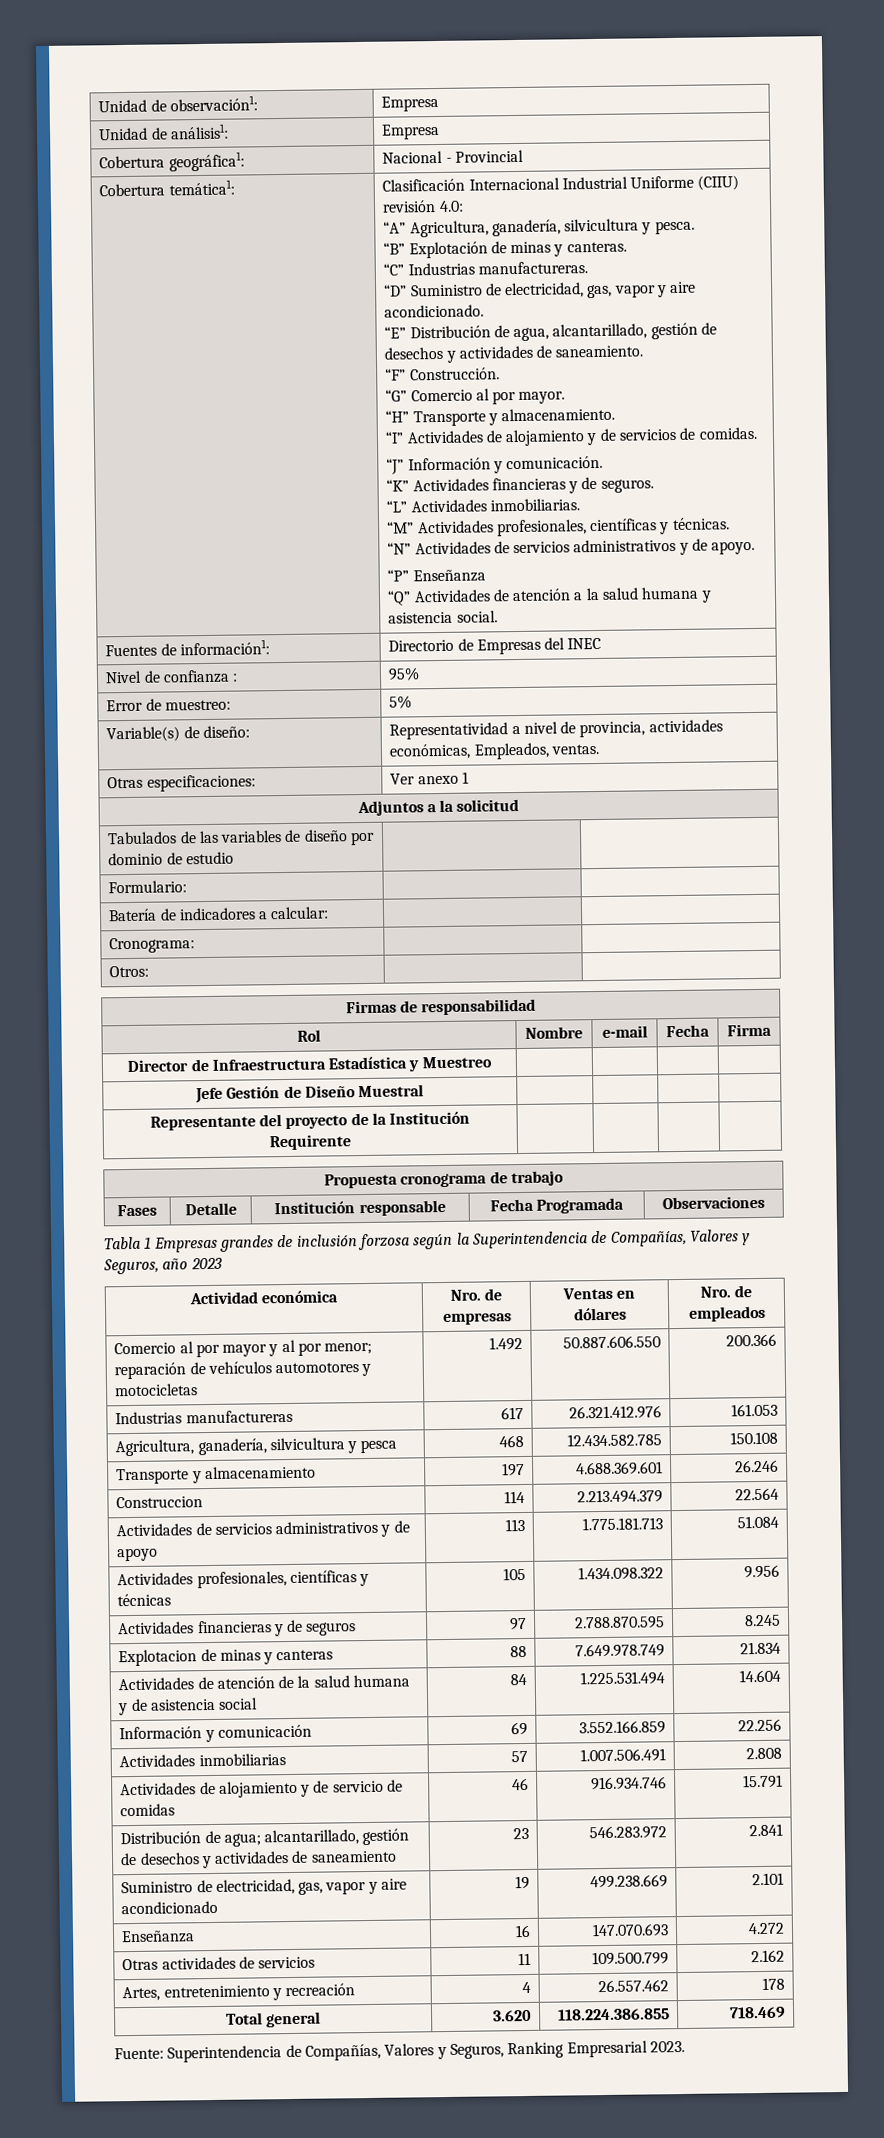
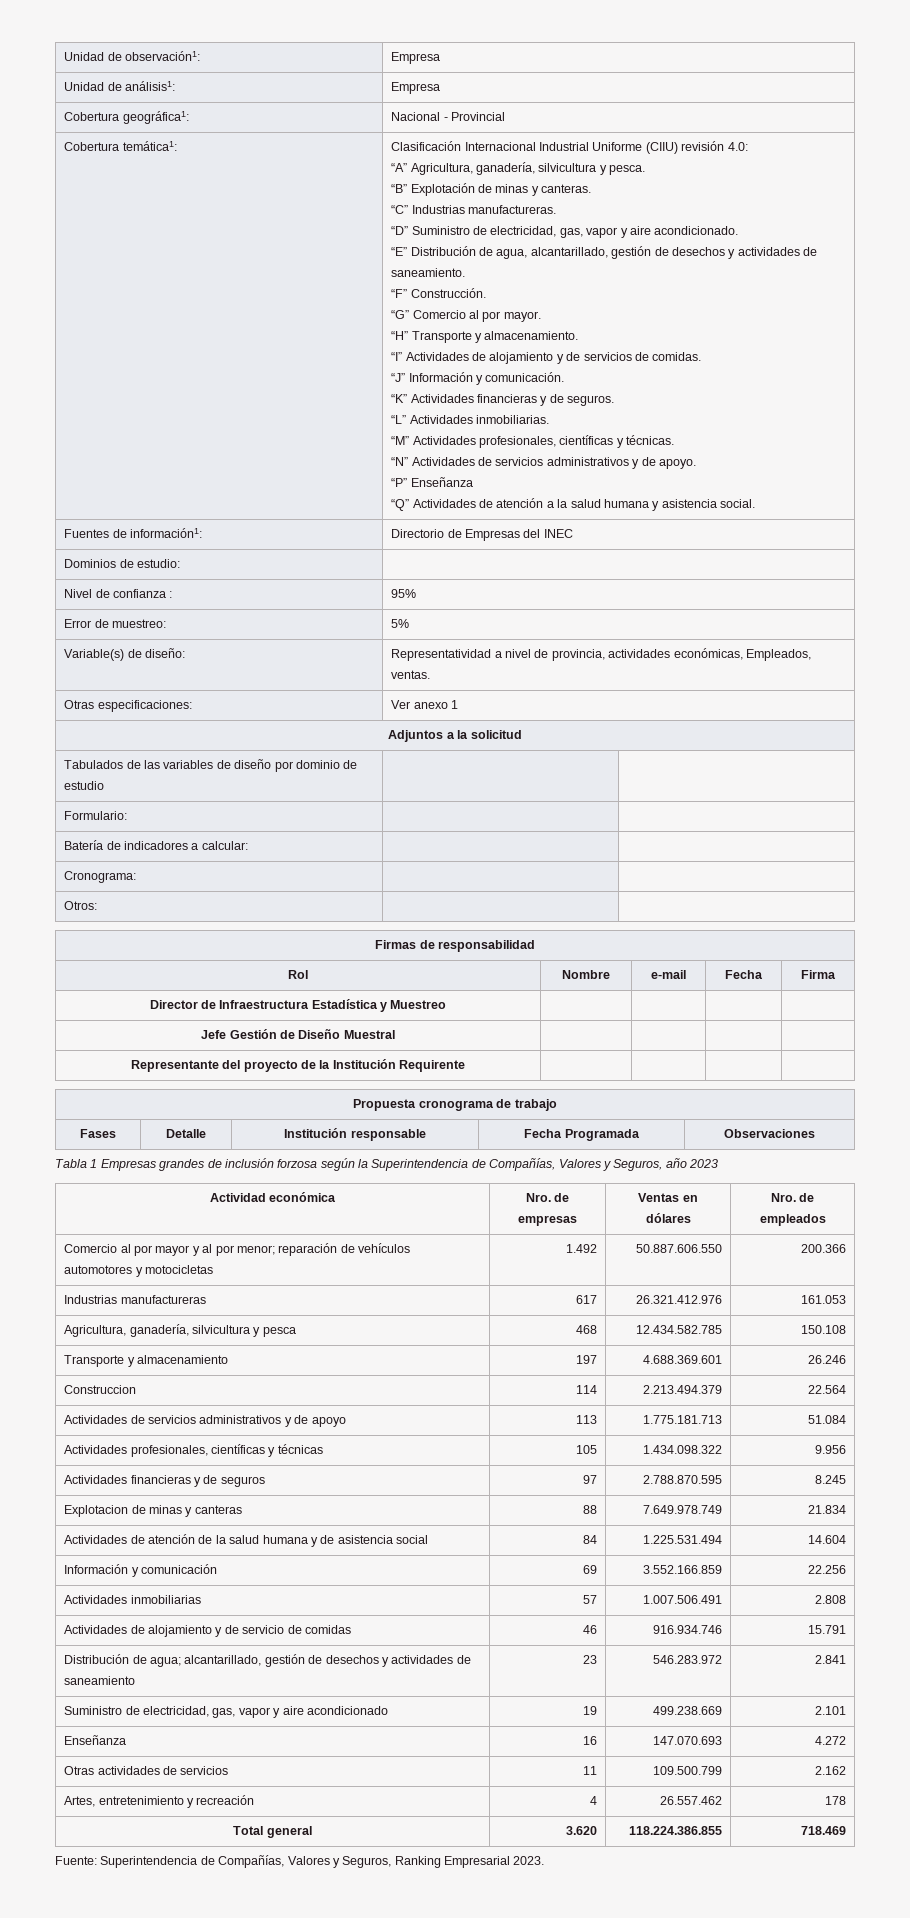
+ Dominios de estudio: |

